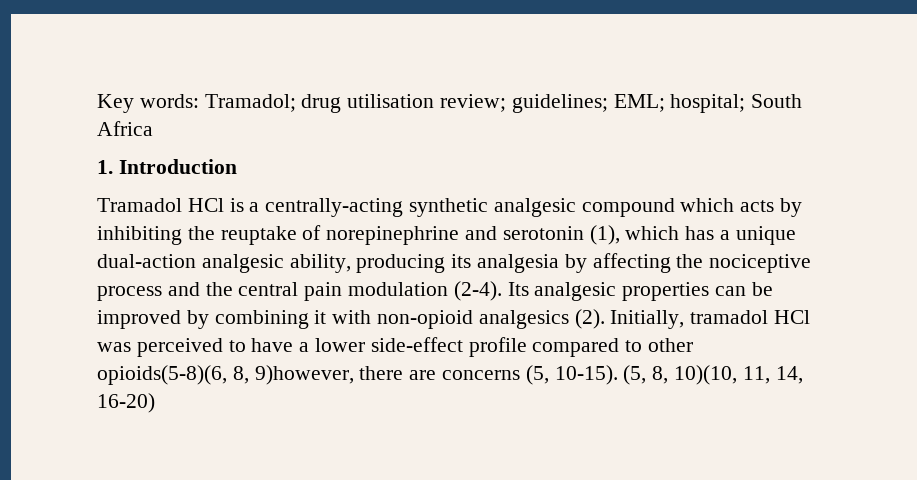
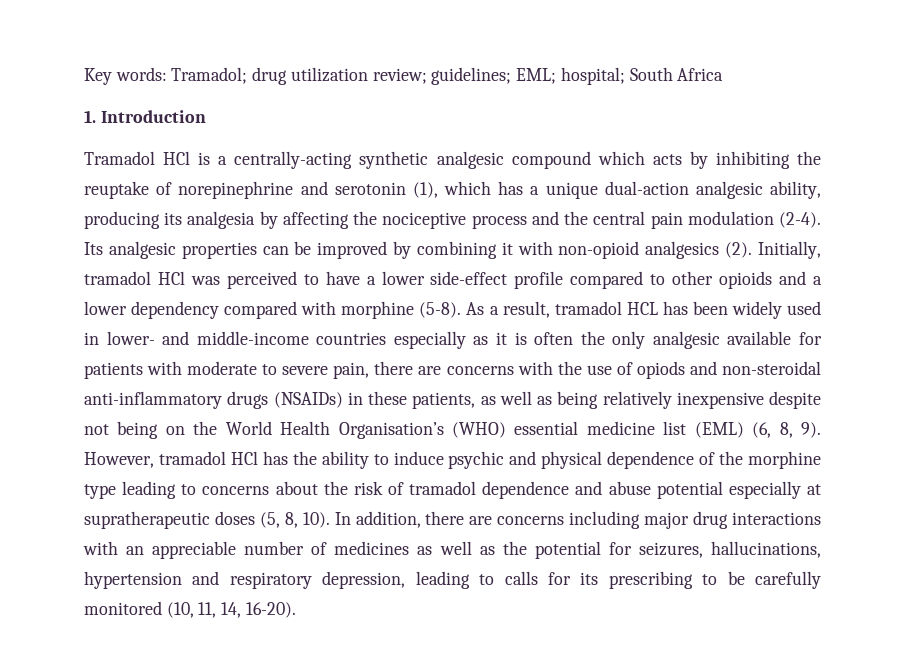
- Key words: Tramadol; drug utilisation review; guidelines; EML; hospital; South Africa
+ Key words: Tramadol; drug utilization review; guidelines; EML; hospital; South Africa
- Initially, tramadol HCl was perceived to have a lower side-effect profile compared to other opioids(5-8)(6, 8, 9)however, there are concerns (5, 10-15). (5, 8, 10)(10, 11, 14, 16-20)
+ Initially, tramadol HCl was perceived to have a lower side-effect profile compared to other opioids and a lower dependency compared with morphine (5-8). As a result, tramadol HCL has been widely used in lower- and middle-income countries especially as it is often the only analgesic available for patients with moderate to severe pain, there are concerns with the use of opiods and non-steroidal anti-inflammatory drugs (NSAIDs) in these patients, as well as being relatively inexpensive despite not being on the World Health Organisation’s (WHO) essential medicine list (EML) (6, 8, 9). However, tramadol HCl has the ability to induce psychic and physical dependence of the morphine type leading to concerns about the risk of tramadol dependence and abuse potential especially at supratherapeutic doses (5, 8, 10). In addition, there are concerns including major drug interactions with an appreciable number of medicines as well as the potential for seizures, hallucinations, hypertension and respiratory depression, leading to calls for its prescribing to be carefully monitored (10, 11, 14, 16-20).

